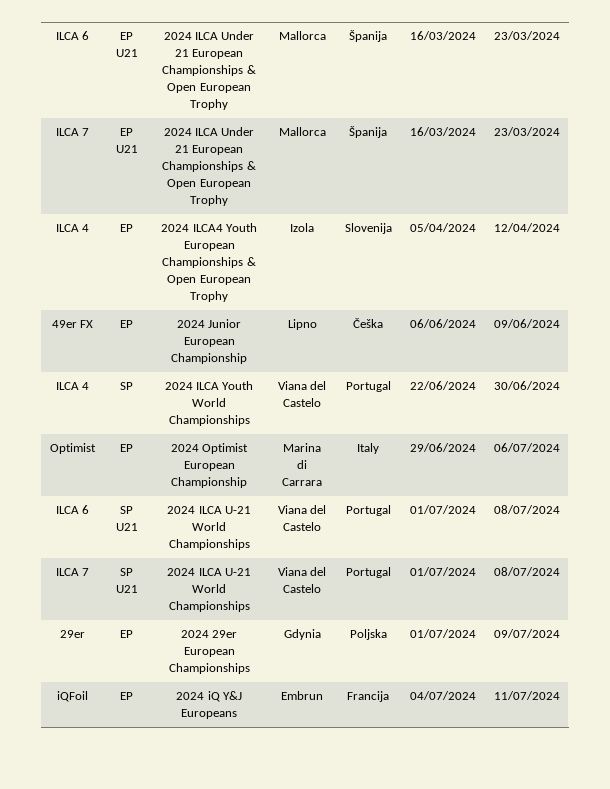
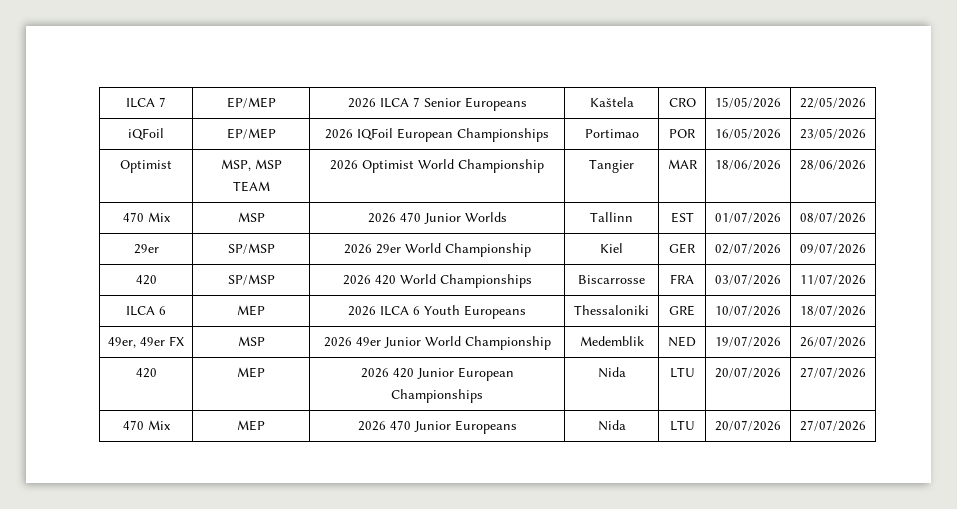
- ILCA 6 | EP U21 | 2024 ILCA Under 21 European Championships & Open European Trophy | Mallorca | Španija | 16/03/2024 | 23/03/2024
- ILCA 7 | EP U21 | 2024 ILCA Under 21 European Championships & Open European Trophy | Mallorca | Španija | 16/03/2024 | 23/03/2024
- ILCA 4 | EP | 2024 ILCA4 Youth European Championships & Open European Trophy | Izola | Slovenija | 05/04/2024 | 12/04/2024
- 49er FX | EP | 2024 Junior European Championship | Lipno | Češka | 06/06/2024 | 09/06/2024
- ILCA 4 | SP | 2024 ILCA Youth World Championships | Viana del Castelo | Portugal | 22/06/2024 | 30/06/2024
- Optimist | EP | 2024 Optimist European Championship | Marina di Carrara | Italy | 29/06/2024 | 06/07/2024
- ILCA 6 | SP U21 | 2024 ILCA U-21 World Championships | Viana del Castelo | Portugal | 01/07/2024 | 08/07/2024
- ILCA 7 | SP U21 | 2024 ILCA U-21 World Championships | Viana del Castelo | Portugal | 01/07/2024 | 08/07/2024
- 29er | EP | 2024 29er European Championships | Gdynia | Poljska | 01/07/2024 | 09/07/2024
- iQFoil | EP | 2024 iQ Y&J Europeans | Embrun | Francija | 04/07/2024 | 11/07/2024
+ ILCA 7 | EP/MEP | 2026 ILCA 7 Senior Europeans | Kaštela | CRO | 15/05/2026 | 22/05/2026
+ iQFoil | EP/MEP | 2026 IQFoil European Championships | Portimao | POR | 16/05/2026 | 23/05/2026
+ Optimist | MSP, MSP TEAM | 2026 Optimist World Championship | Tangier | MAR | 18/06/2026 | 28/06/2026
+ 470 Mix | MSP | 2026 470 Junior Worlds | Tallinn | EST | 01/07/2026 | 08/07/2026
+ 29er | SP/MSP | 2026 29er World Championship | Kiel | GER | 02/07/2026 | 09/07/2026
+ 420 | SP/MSP | 2026 420 World Championships | Biscarrosse | FRA | 03/07/2026 | 11/07/2026
+ ILCA 6 | MEP | 2026 ILCA 6 Youth Europeans | Thessaloniki | GRE | 10/07/2026 | 18/07/2026
+ 49er, 49er FX | MSP | 2026 49er Junior World Championship | Medemblik | NED | 19/07/2026 | 26/07/2026
+ 420 | MEP | 2026 420 Junior European Championships | Nida | LTU | 20/07/2026 | 27/07/2026
+ 470 Mix | MEP | 2026 470 Junior Europeans | Nida | LTU | 20/07/2026 | 27/07/2026

